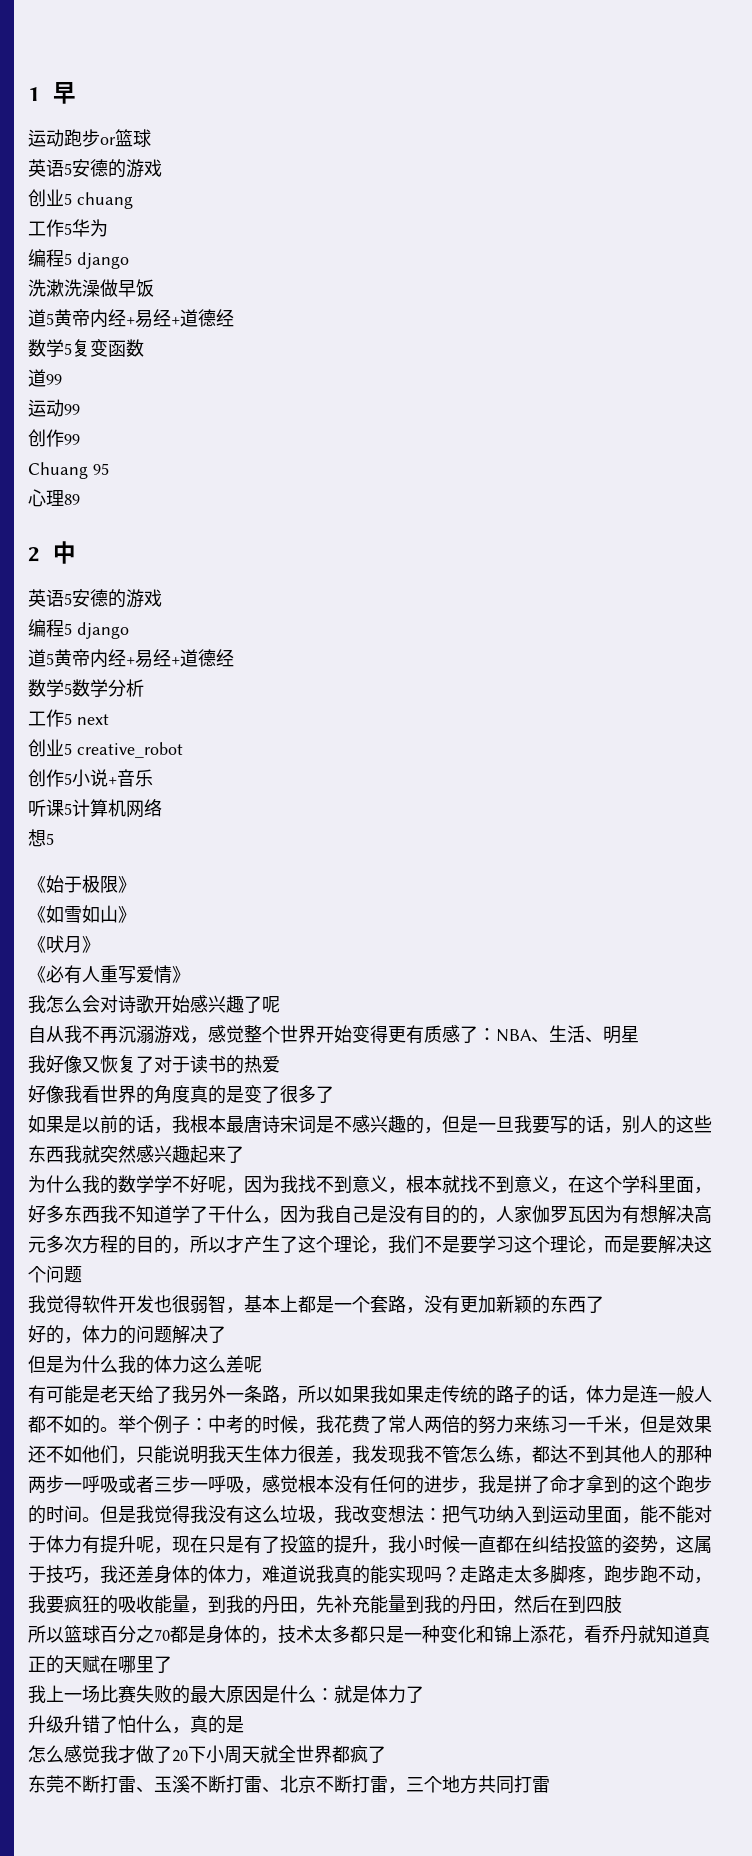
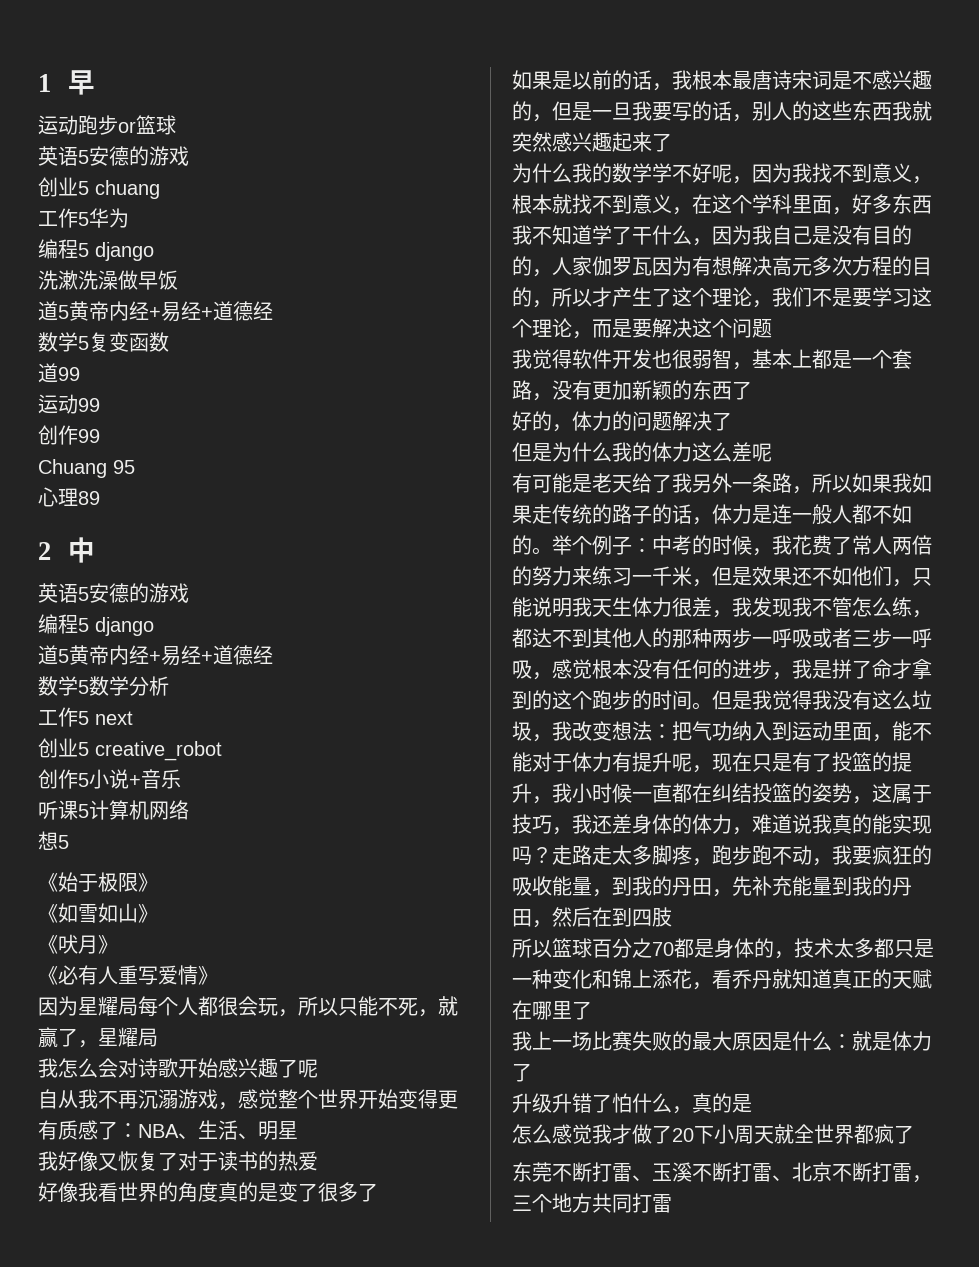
+ 因为星耀局每个人都很会玩，所以只能不死，就赢了，星耀局

